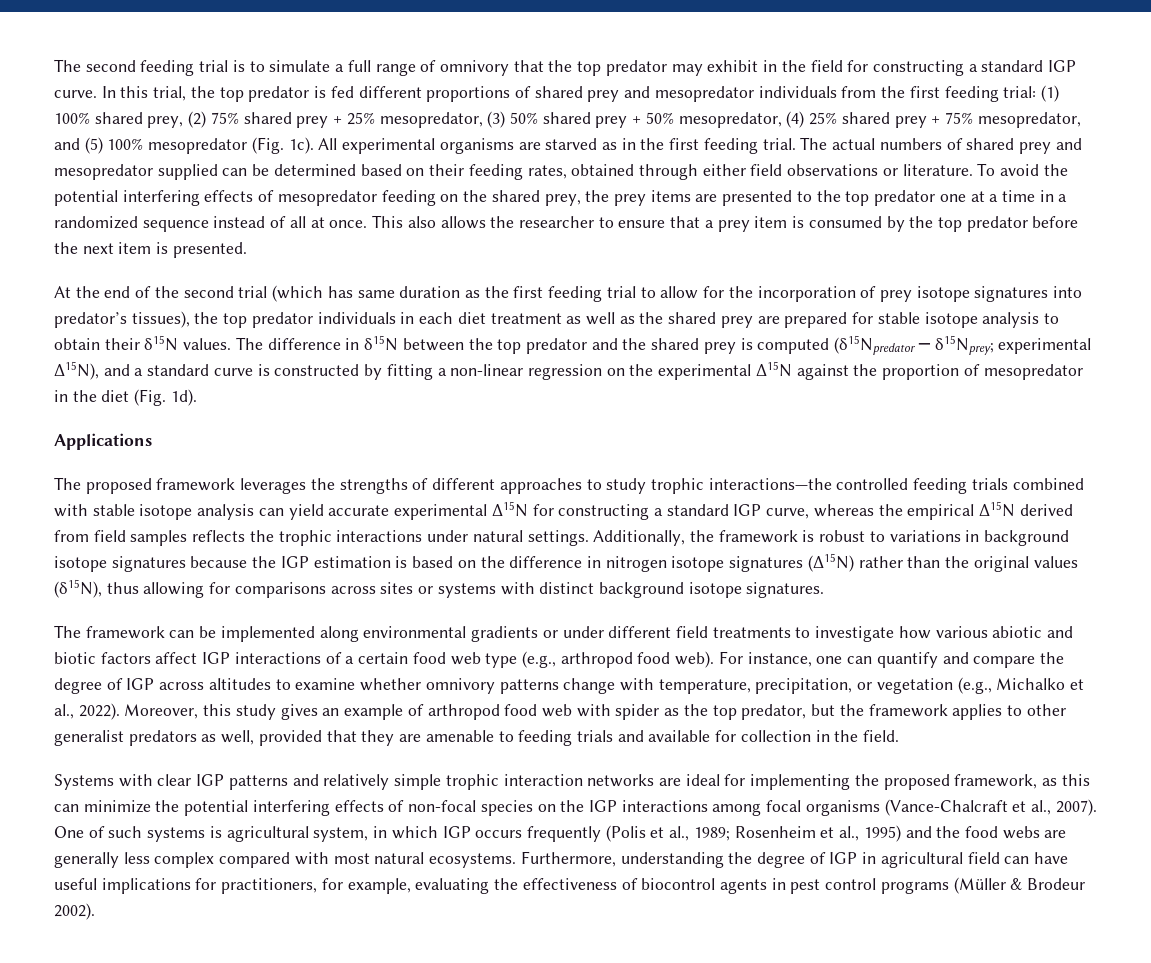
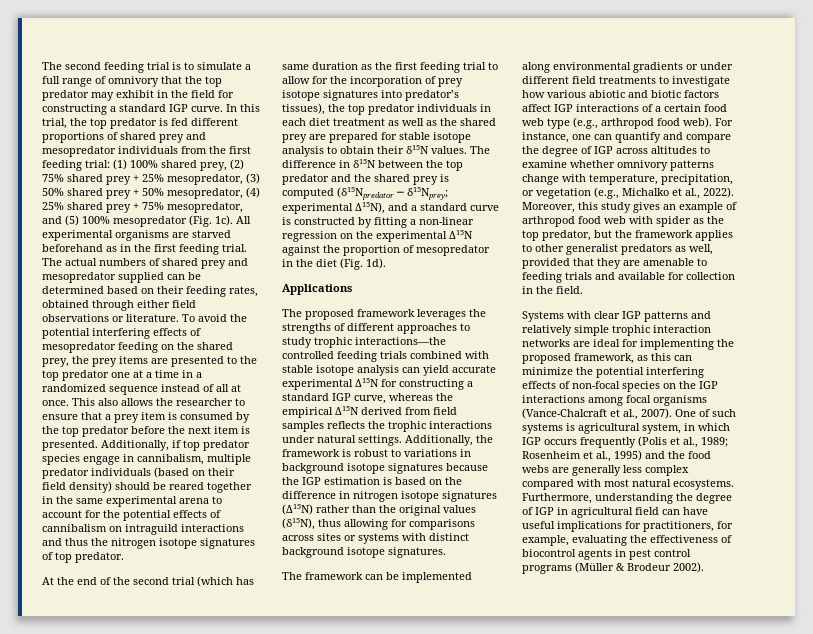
- All experimental organisms are starved as in the first feeding trial.
+ All experimental organisms are starved beforehand as in the first feeding trial.
+ Additionally, if top predator species engage in cannibalism, multiple predator individuals (based on their field density) should be reared together in the same experimental arena to account for the potential effects of cannibalism on intraguild interactions and thus the nitrogen isotope signatures of top predator.

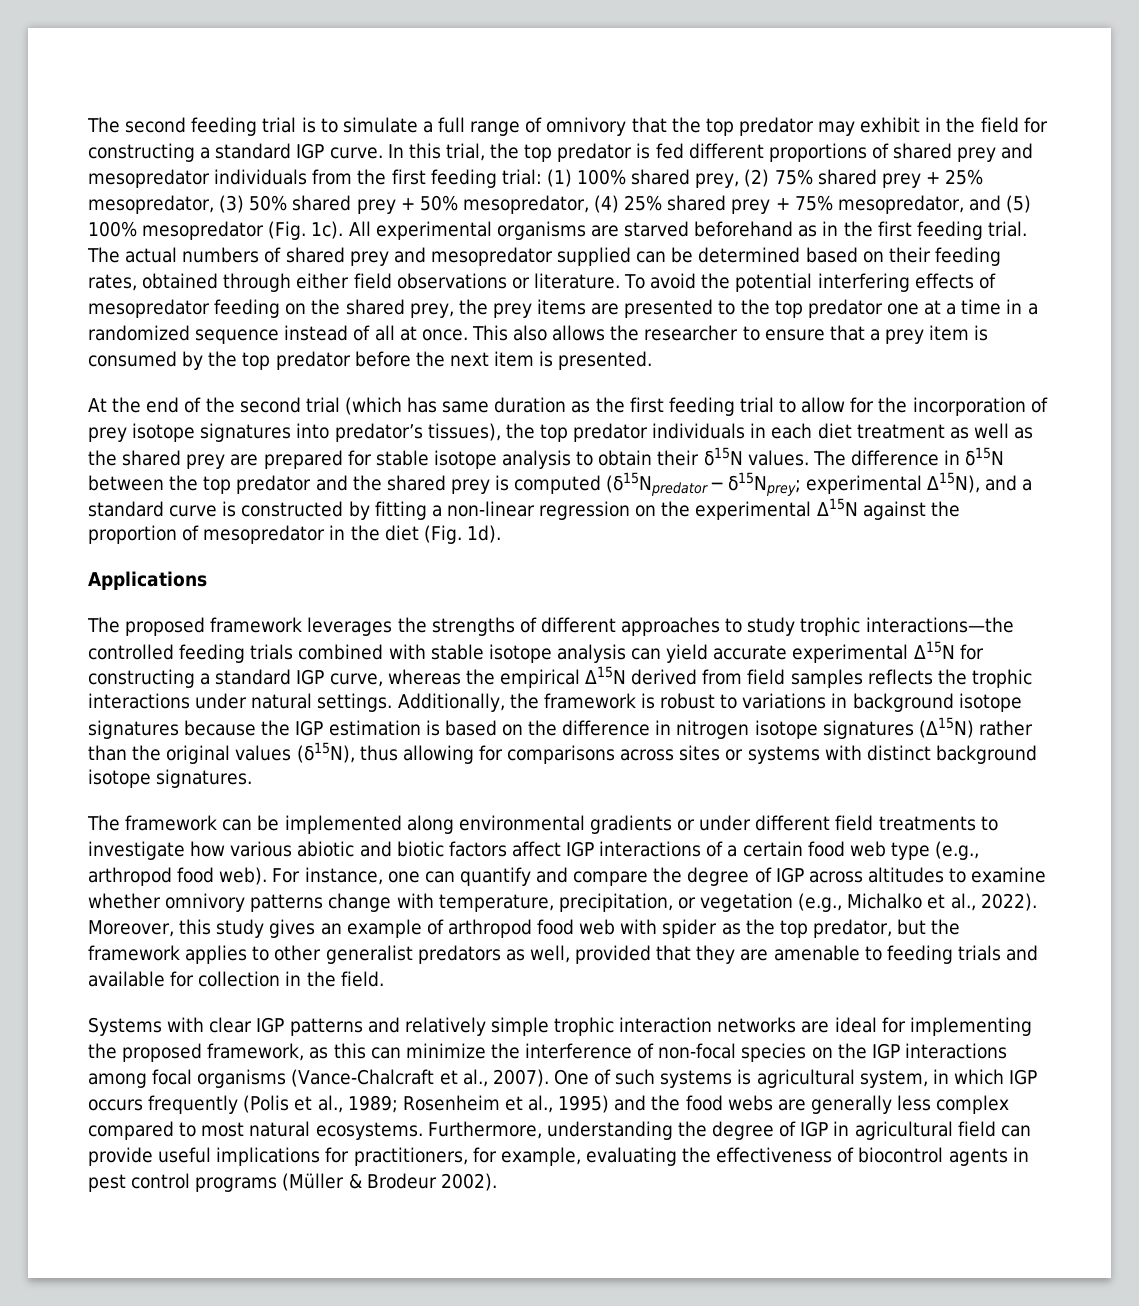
- Additionally, if top predator species engage in cannibalism, multiple predator individuals (based on their field density) should be reared together in the same experimental arena to account for the potential effects of cannibalism on intraguild interactions and thus the nitrogen isotope signatures of top predator.
- Systems with clear IGP patterns and relatively simple trophic interaction networks are ideal for implementing the proposed framework, as this can minimize the potential interfering effects of non-focal species on the IGP interactions among focal organisms (Vance-Chalcraft et al., 2007).
+ Systems with clear IGP patterns and relatively simple trophic interaction networks are ideal for implementing the proposed framework, as this can minimize the interference of non-focal species on the IGP interactions among focal organisms (Vance-Chalcraft et al., 2007).
- One of such systems is agricultural system, in which IGP occurs frequently (Polis et al., 1989; Rosenheim et al., 1995) and the food webs are generally less complex compared with most natural ecosystems.
+ One of such systems is agricultural system, in which IGP occurs frequently (Polis et al., 1989; Rosenheim et al., 1995) and the food webs are generally less complex compared to most natural ecosystems.
- Furthermore, understanding the degree of IGP in agricultural field can have useful implications for practitioners, for example, evaluating the effectiveness of biocontrol agents in pest control programs (Müller & Brodeur 2002).
+ Furthermore, understanding the degree of IGP in agricultural field can provide useful implications for practitioners, for example, evaluating the effectiveness of biocontrol agents in pest control programs (Müller & Brodeur 2002).

